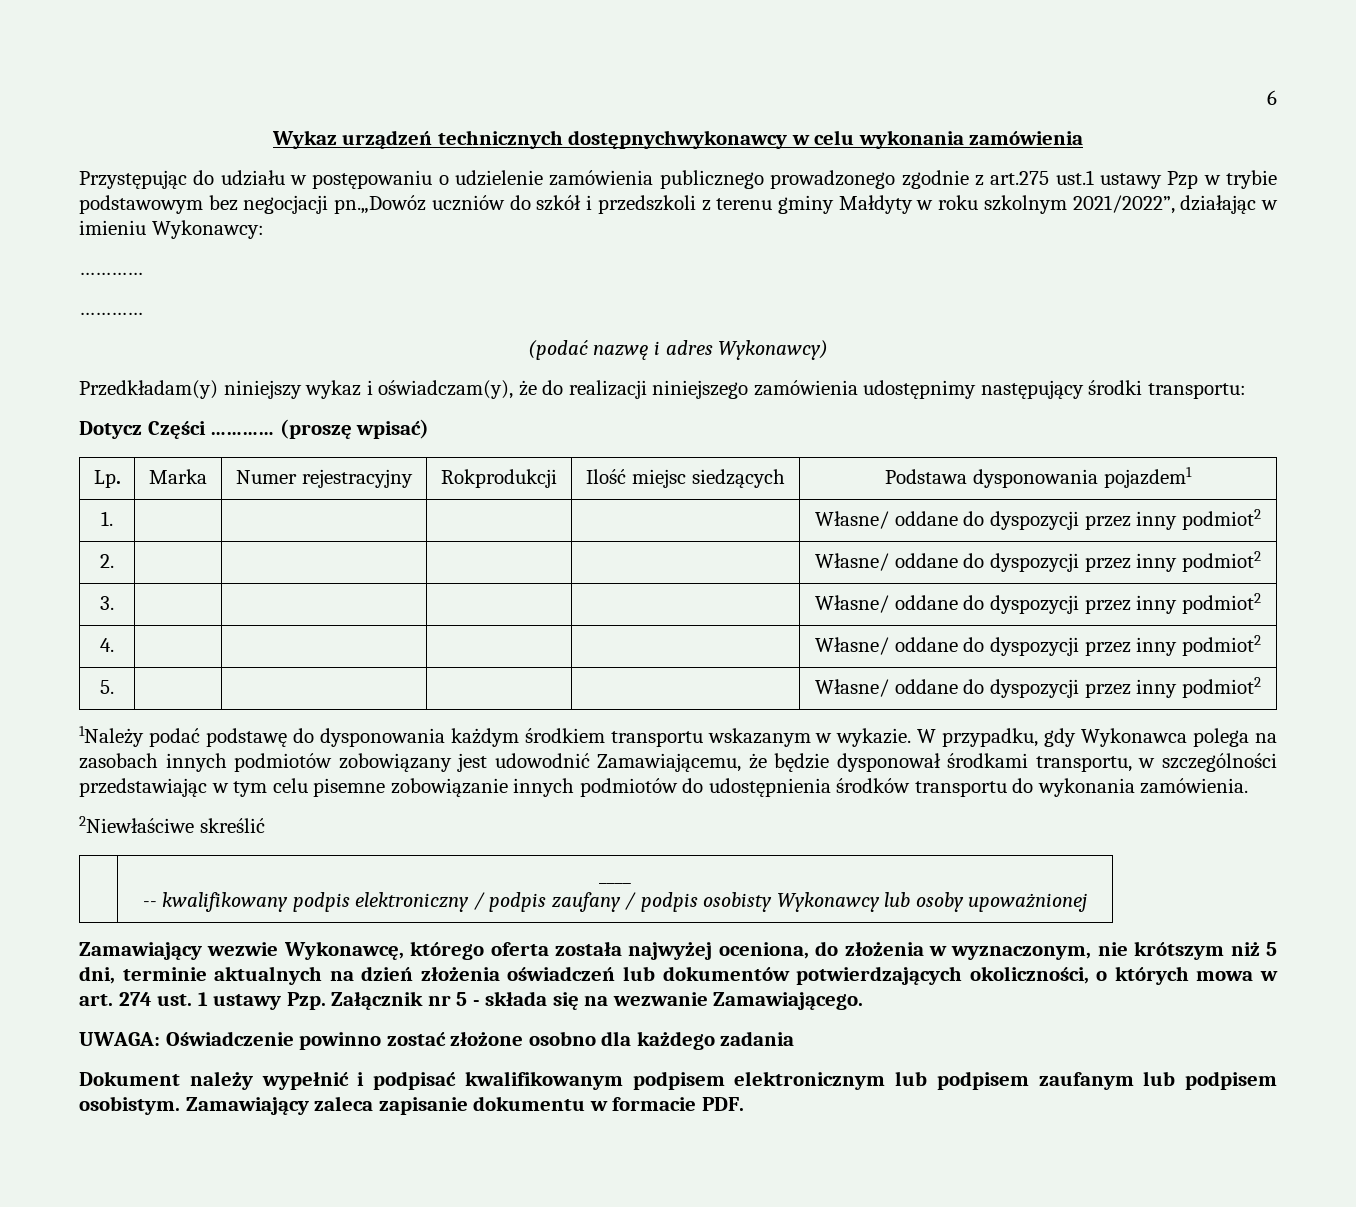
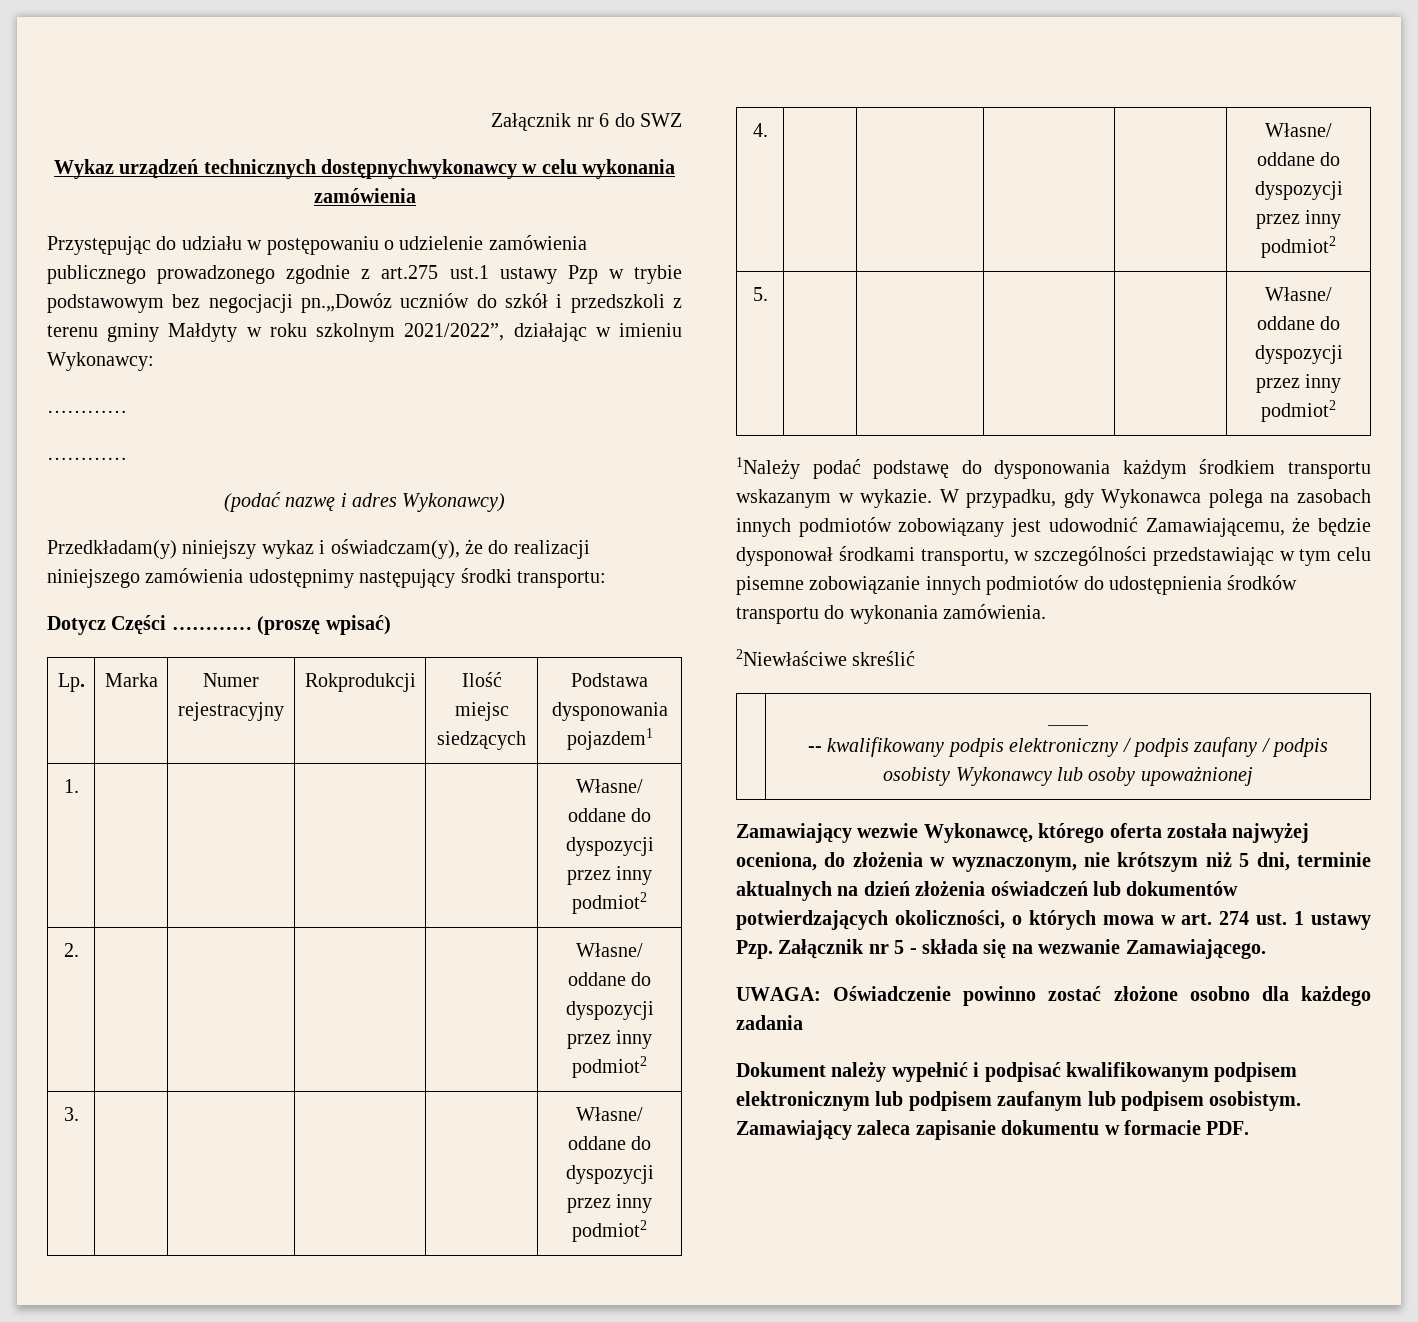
- 6
+ Załącznik nr 6 do SWZ

